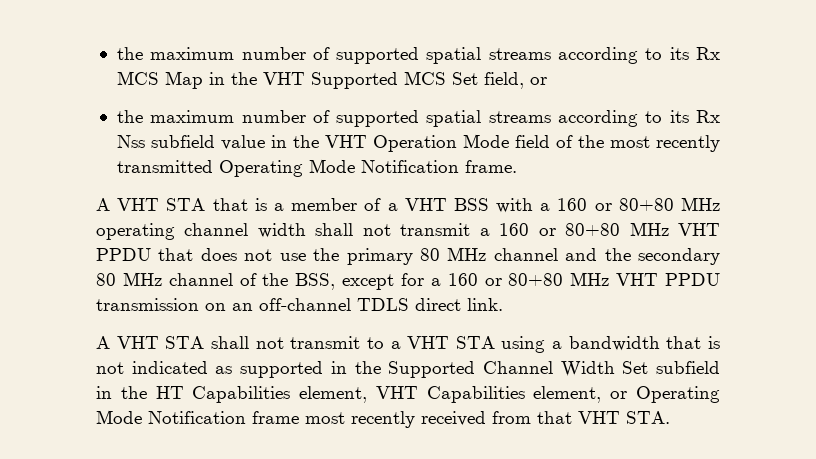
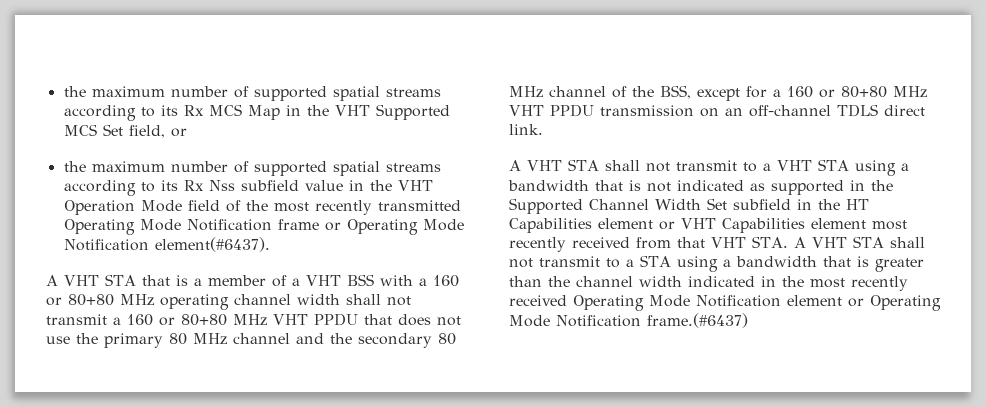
- the maximum number of supported spatial streams according to its Rx Nss subfield value in the VHT Operation Mode field of the most recently transmitted Operating Mode Notification frame.
+ the maximum number of supported spatial streams according to its Rx Nss subfield value in the VHT Operation Mode field of the most recently transmitted Operating Mode Notification frame or Operating Mode Notification element(#6437).
- A VHT STA shall not transmit to a VHT STA using a bandwidth that is not indicated as supported in the Supported Channel Width Set subfield in the HT Capabilities element, VHT Capabilities element, or Operating Mode Notification frame most recently received from that VHT STA.
+ A VHT STA shall not transmit to a VHT STA using a bandwidth that is not indicated as supported in the Supported Channel Width Set subfield in the HT Capabilities element or VHT Capabilities element most recently received from that VHT STA. A VHT STA shall not transmit to a STA using a bandwidth that is greater than the channel width indicated in the most recently received Operating Mode Notification element or Operating Mode Notification frame.(#6437)

